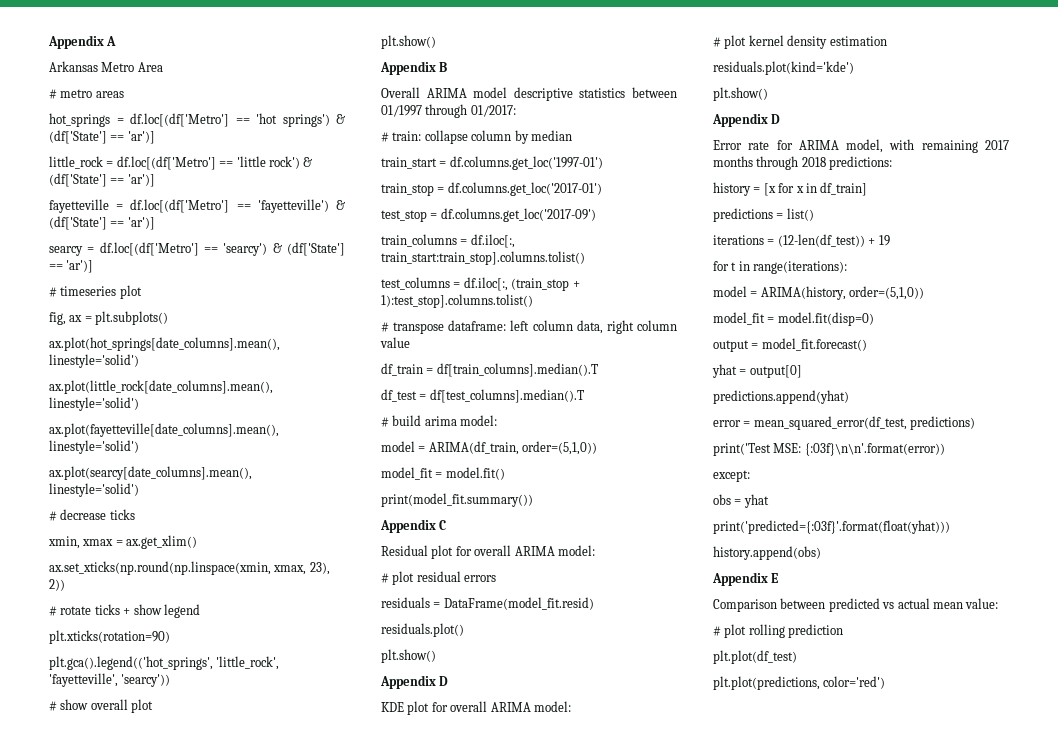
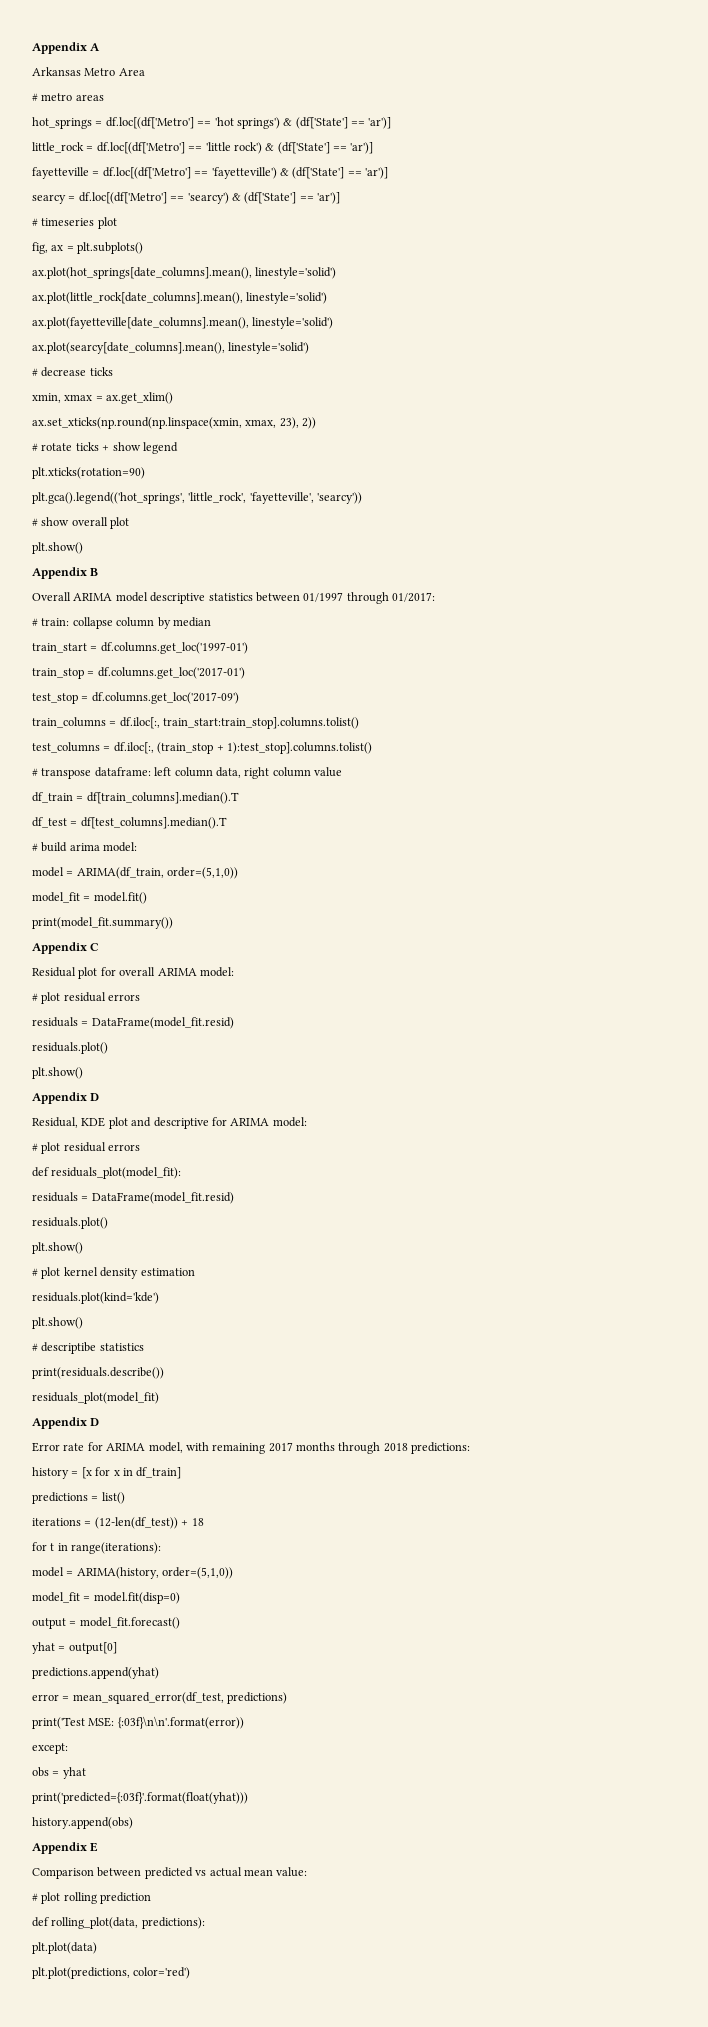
- KDE plot for overall ARIMA model:
+ Residual, KDE plot and descriptive for ARIMA model:
+ # plot residual errors
+ def residuals_plot(model_fit):
+ residuals = DataFrame(model_fit.resid)
+ residuals.plot()
+ plt.show()
+ # descriptibe statistics
+ print(residuals.describe())
+ residuals_plot(model_fit)
- iterations = (12-len(df_test)) + 19
+ iterations = (12-len(df_test)) + 18
- plt.plot(df_test)
+ def rolling_plot(data, predictions):
+ plt.plot(data)

